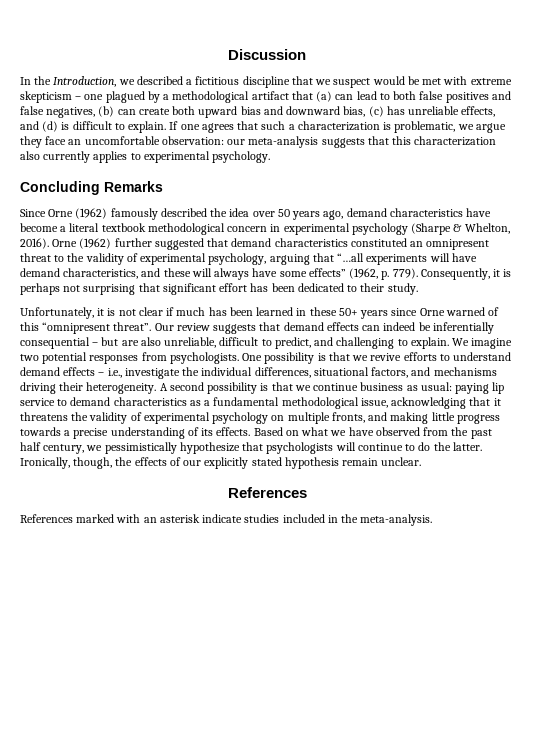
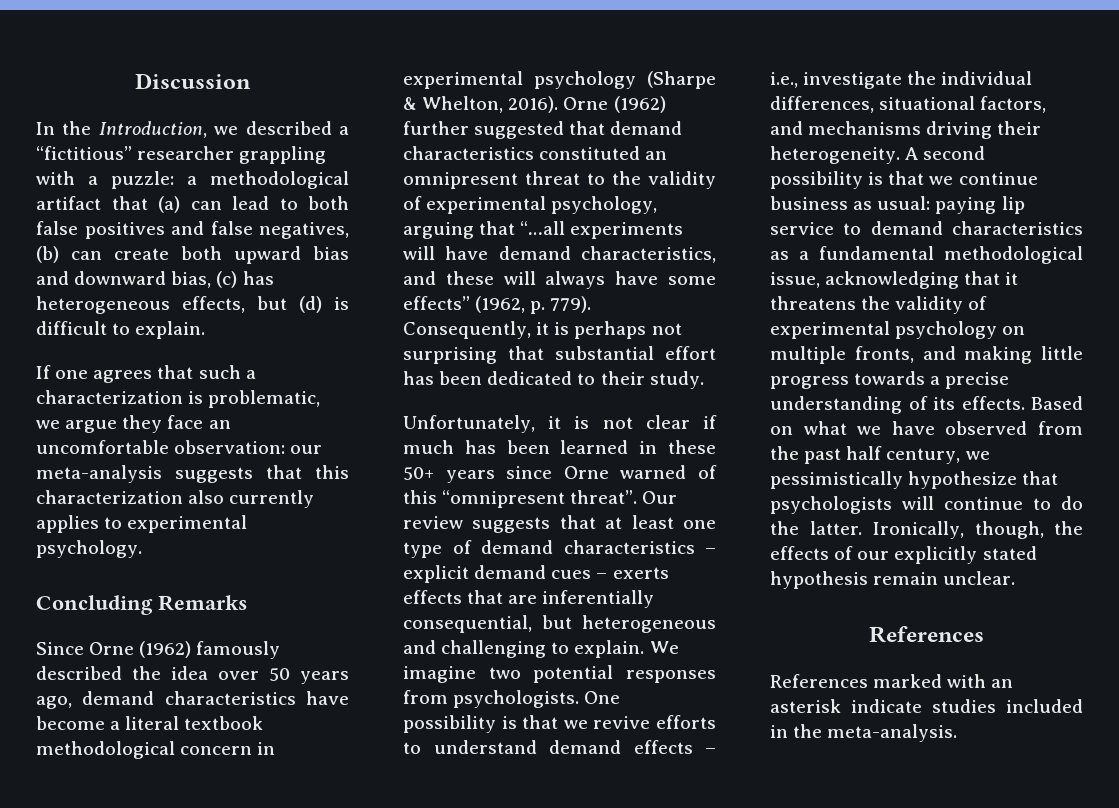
- In the Introduction, we described a fictitious discipline that we suspect would be met with extreme skepticism – one plagued by a methodological artifact that (a) can lead to both false positives and false negatives, (b) can create both upward bias and downward bias, (c) has unreliable effects, and (d) is difficult to explain. If one agrees that such a characterization is problematic, we argue they face an uncomfortable observation:
+ In the Introduction, we described a “fictitious” researcher grappling with a puzzle: a methodological artifact that (a) can lead to both false positives and false negatives, (b) can create both upward bias and downward bias, (c) has heterogeneous effects, but (d) is difficult to explain.
+ If one agrees that such a characterization is problematic, we argue they face an uncomfortable observation:
- Consequently, it is perhaps not surprising that significant effort has been dedicated to their study.
+ Consequently, it is perhaps not surprising that substantial effort has been dedicated to their study.
- Our review suggests that demand effects can indeed be inferentially consequential – but are also unreliable, difficult to predict, and challenging to explain.
+ Our review suggests that at least one type of demand characteristics – explicit demand cues – exerts effects that are inferentially consequential, but heterogeneous and challenging to explain.

